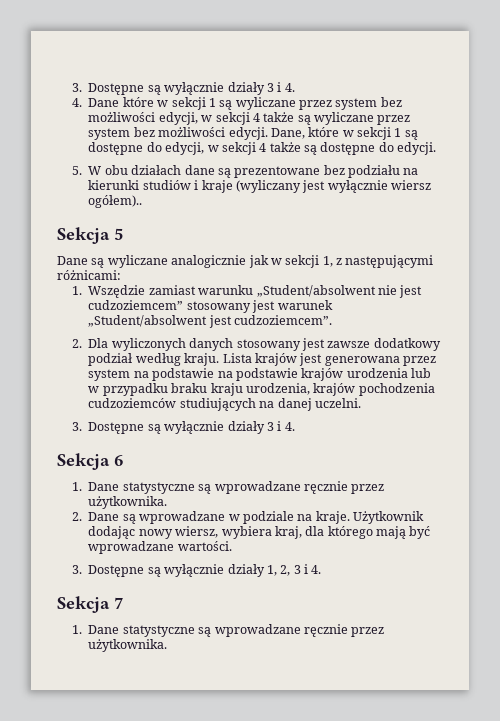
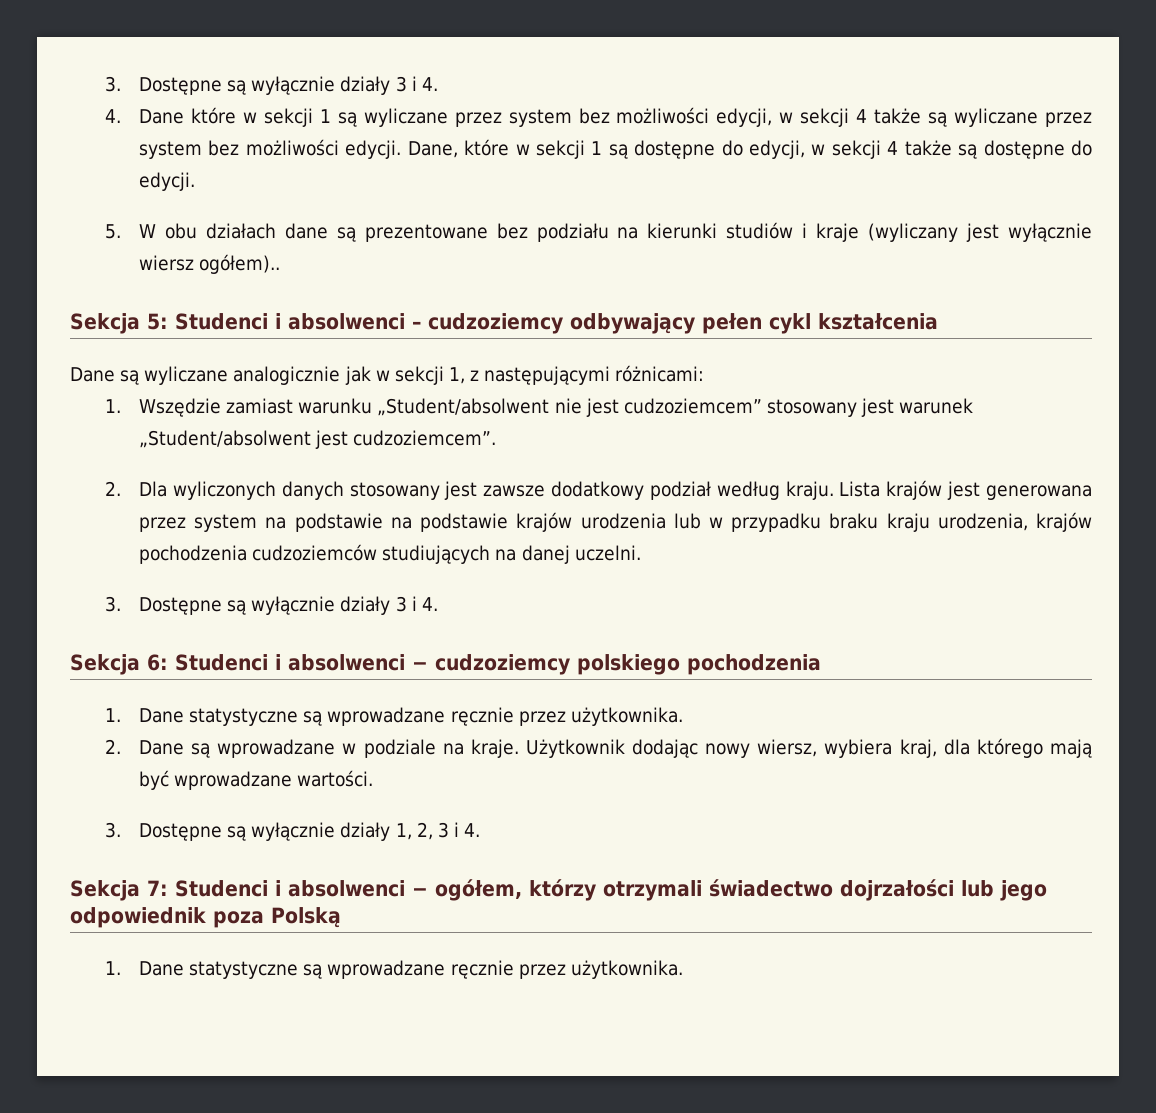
- Sekcja 5
+ Sekcja 5: Studenci i absolwenci – cudzoziemcy odbywający pełen cykl kształcenia
- Sekcja 6
+ Sekcja 6: Studenci i absolwenci − cudzoziemcy polskiego pochodzenia
- Sekcja 7
+ Sekcja 7: Studenci i absolwenci − ogółem, którzy otrzymali świadectwo dojrzałości lub jego odpowiednik poza Polską

